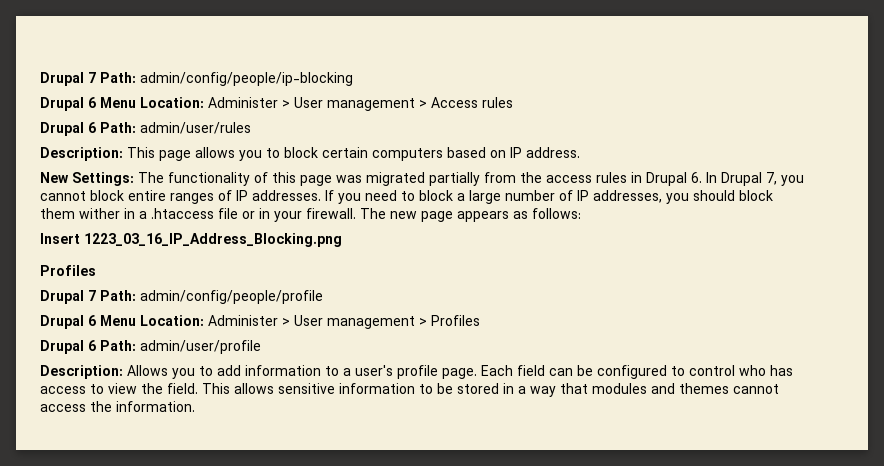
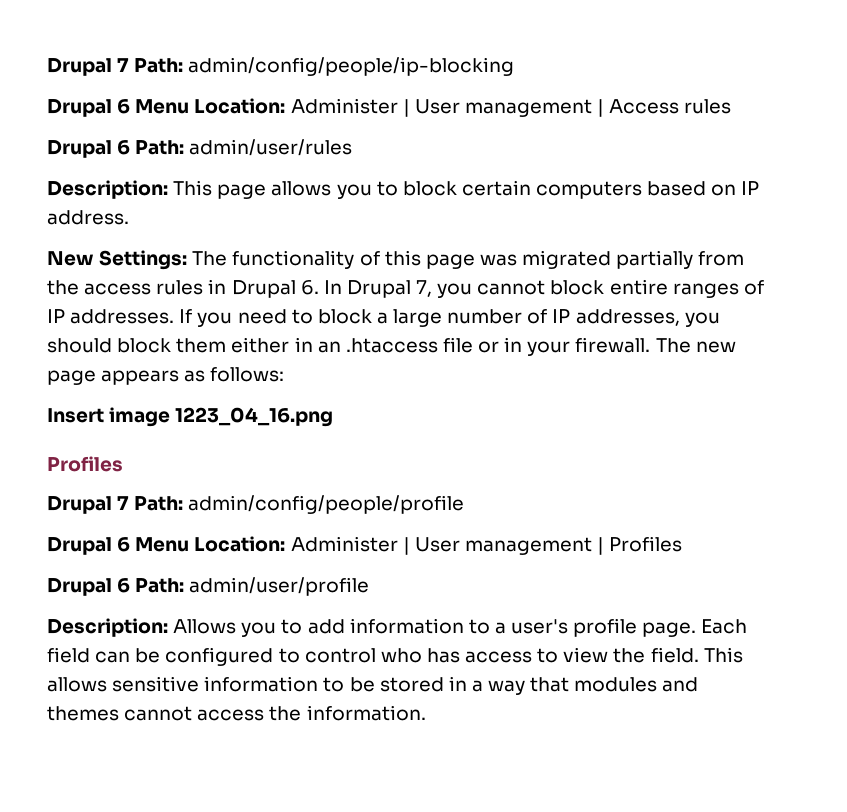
- Drupal 6 Menu Location: Administer > User management > Access rules
+ Drupal 6 Menu Location: Administer | User management | Access rules
- If you need to block a large number of IP addresses, you should block them wither in a .htaccess file or in your firewall.
+ If you need to block a large number of IP addresses, you should block them either in an .htaccess file or in your firewall.
- Insert 1223_03_16_IP_Address_Blocking.png
+ Insert image 1223_04_16.png
- Drupal 6 Menu Location: Administer > User management > Profiles
+ Drupal 6 Menu Location: Administer | User management | Profiles

